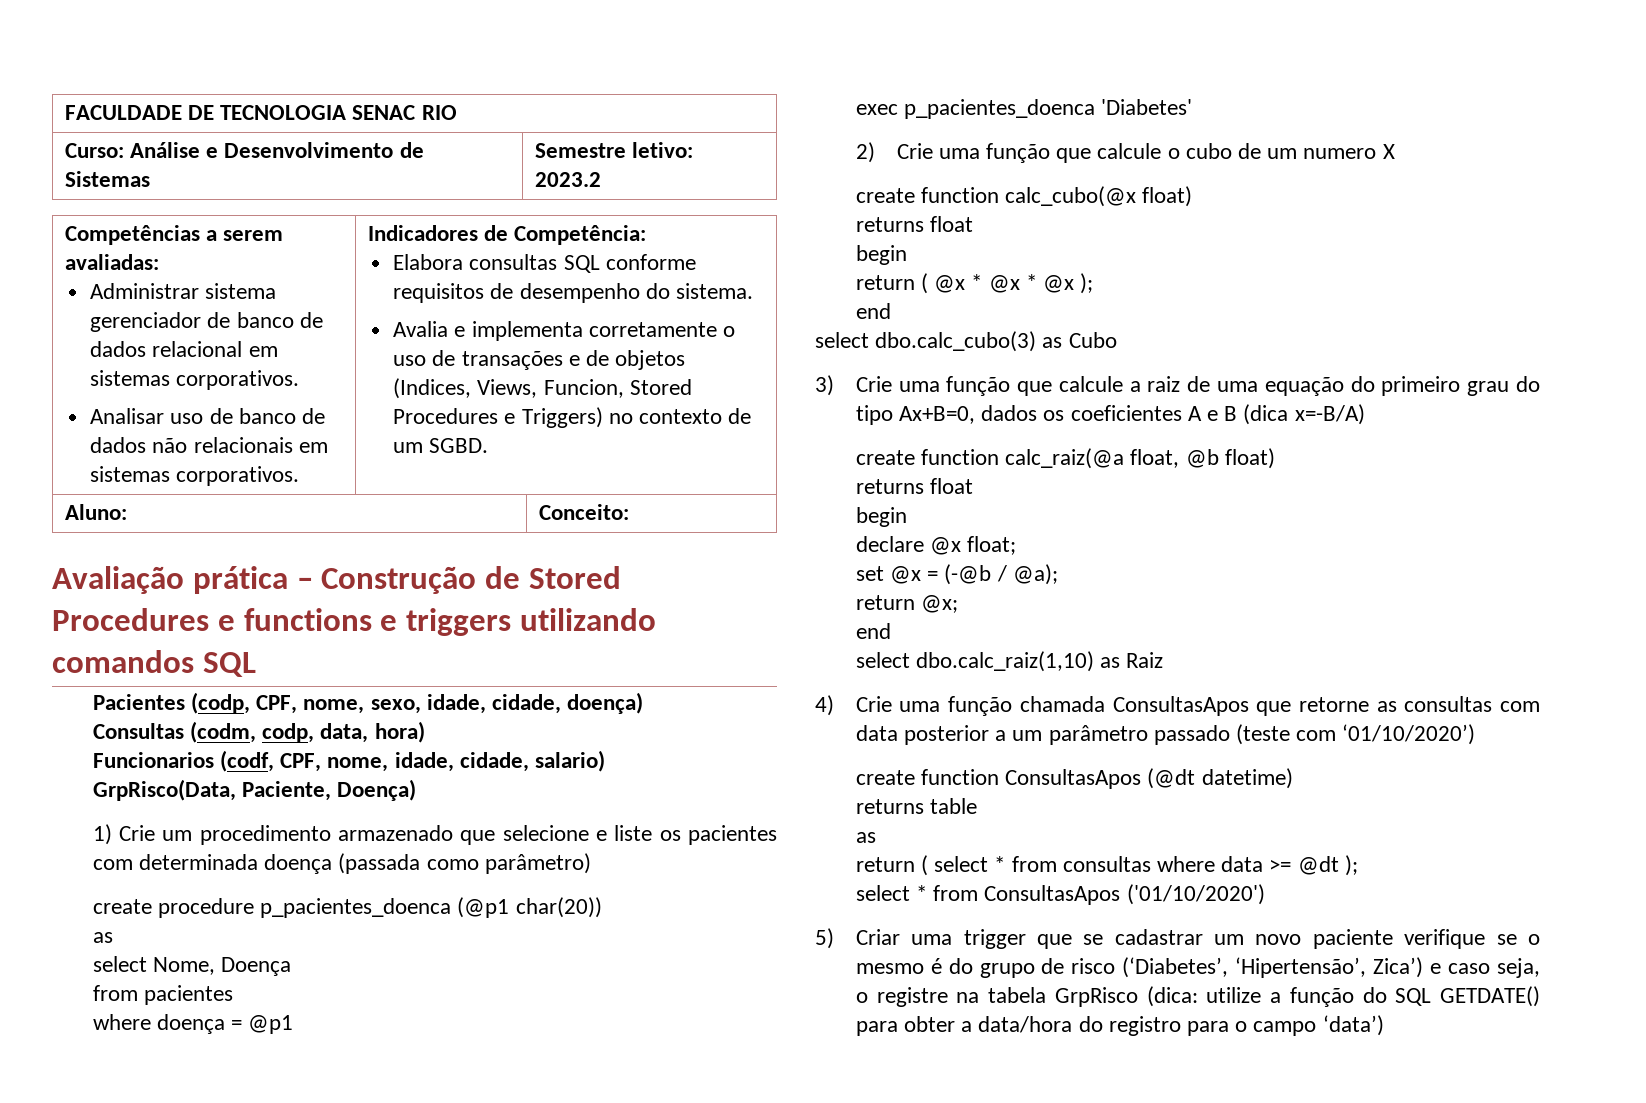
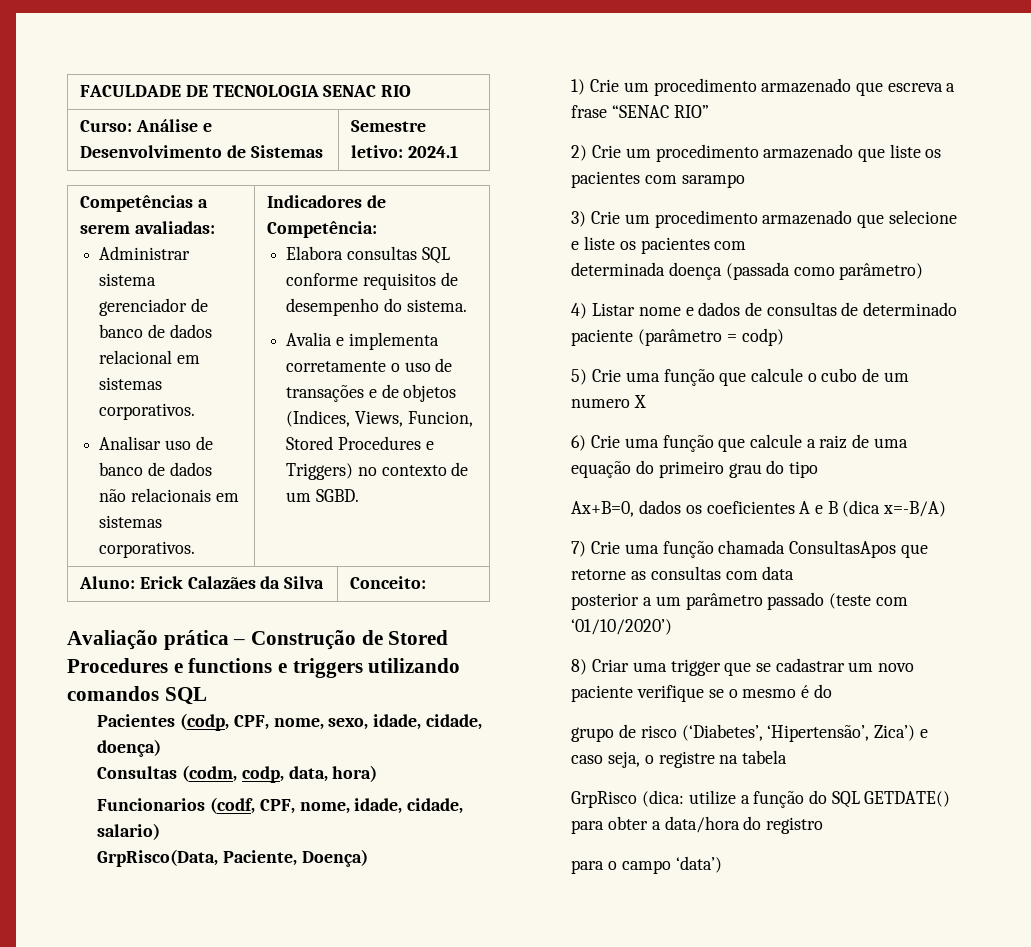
- Curso: Análise e Desenvolvimento de Sistemas | Semestre letivo: 2023.2
+ Curso: Análise e Desenvolvimento de Sistemas | Semestre letivo: 2024.1
- Aluno: | Conceito:
+ Aluno: Erick Calazães da Silva | Conceito:
- 1) Crie um procedimento armazenado que selecione e liste os pacientes com determinada doença (passada como parâmetro)
+ 1) Crie um procedimento armazenado que escreva a frase “SENAC RIO”
+ 2) Crie um procedimento armazenado que liste os pacientes com sarampo
+ 3) Crie um procedimento armazenado que selecione e liste os pacientes com
+ determinada doença (passada como parâmetro)
- create procedure p_pacientes_doenca (@p1 char(20))
- as
- select Nome, Doença
- from pacientes
- where doença = @p1
- exec p_pacientes_doenca 'Diabetes'
- 2) Crie uma função que calcule o cubo de um numero X
+ 4) Listar nome e dados de consultas de determinado paciente (parâmetro = codp)
+ 5) Crie uma função que calcule o cubo de um numero X
- create function calc_cubo(@x float)
- returns float
- begin
- return ( @x * @x * @x );
- end
- select dbo.calc_cubo(3) as Cubo
- 3) Crie uma função que calcule a raiz de uma equação do primeiro grau do tipo Ax+B=0, dados os coeficientes A e B (dica x=-B/A)
+ 6) Crie uma função que calcule a raiz de uma equação do primeiro grau do tipo
+ Ax+B=0, dados os coeficientes A e B (dica x=-B/A)
- create function calc_raiz(@a float, @b float)
- returns float
- begin
- declare @x float;
- set @x = (-@b / @a);
- return @x;
- end
- select dbo.calc_raiz(1,10) as Raiz
- 4) Crie uma função chamada ConsultasApos que retorne as consultas com data posterior a um parâmetro passado (teste com ‘01/10/2020’)
+ 7) Crie uma função chamada ConsultasApos que retorne as consultas com data
+ posterior a um parâmetro passado (teste com ‘01/10/2020’)
- create function ConsultasApos (@dt datetime)
- returns table
- as
- return ( select * from consultas where data >= @dt );
- select * from ConsultasApos ('01/10/2020')
- 5) Criar uma trigger que se cadastrar um novo paciente verifique se o mesmo é do grupo de risco (‘Diabetes’, ‘Hipertensão’, Zica’) e caso seja, o registre na tabela GrpRisco (dica: utilize a função do SQL GETDATE() para obter a data/hora do registro para o campo ‘data’)
+ 8) Criar uma trigger que se cadastrar um novo paciente verifique se o mesmo é do
+ grupo de risco (‘Diabetes’, ‘Hipertensão’, Zica’) e caso seja, o registre na tabela
+ GrpRisco (dica: utilize a função do SQL GETDATE() para obter a data/hora do registro
+ para o campo ‘data’)

